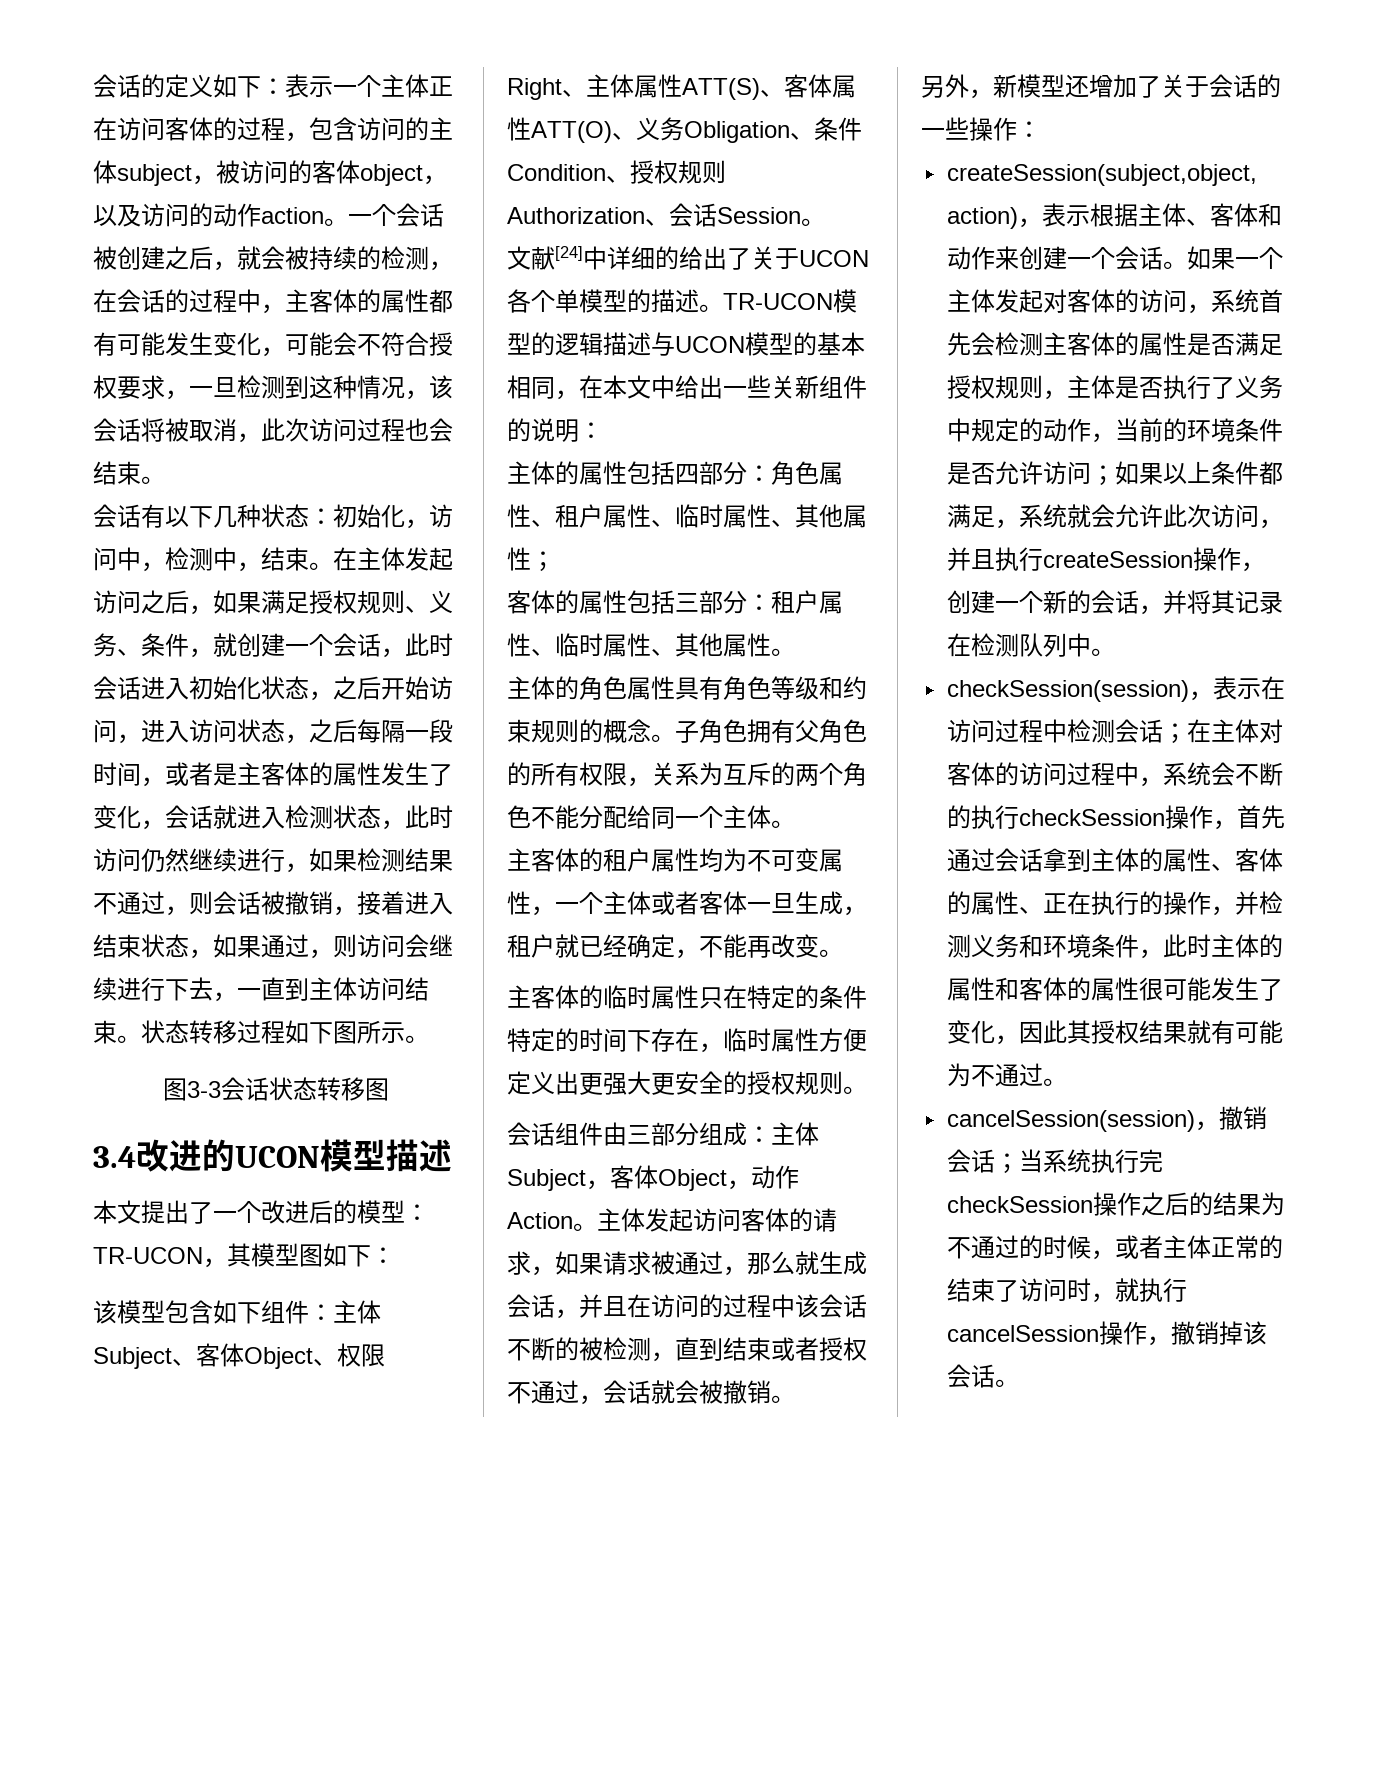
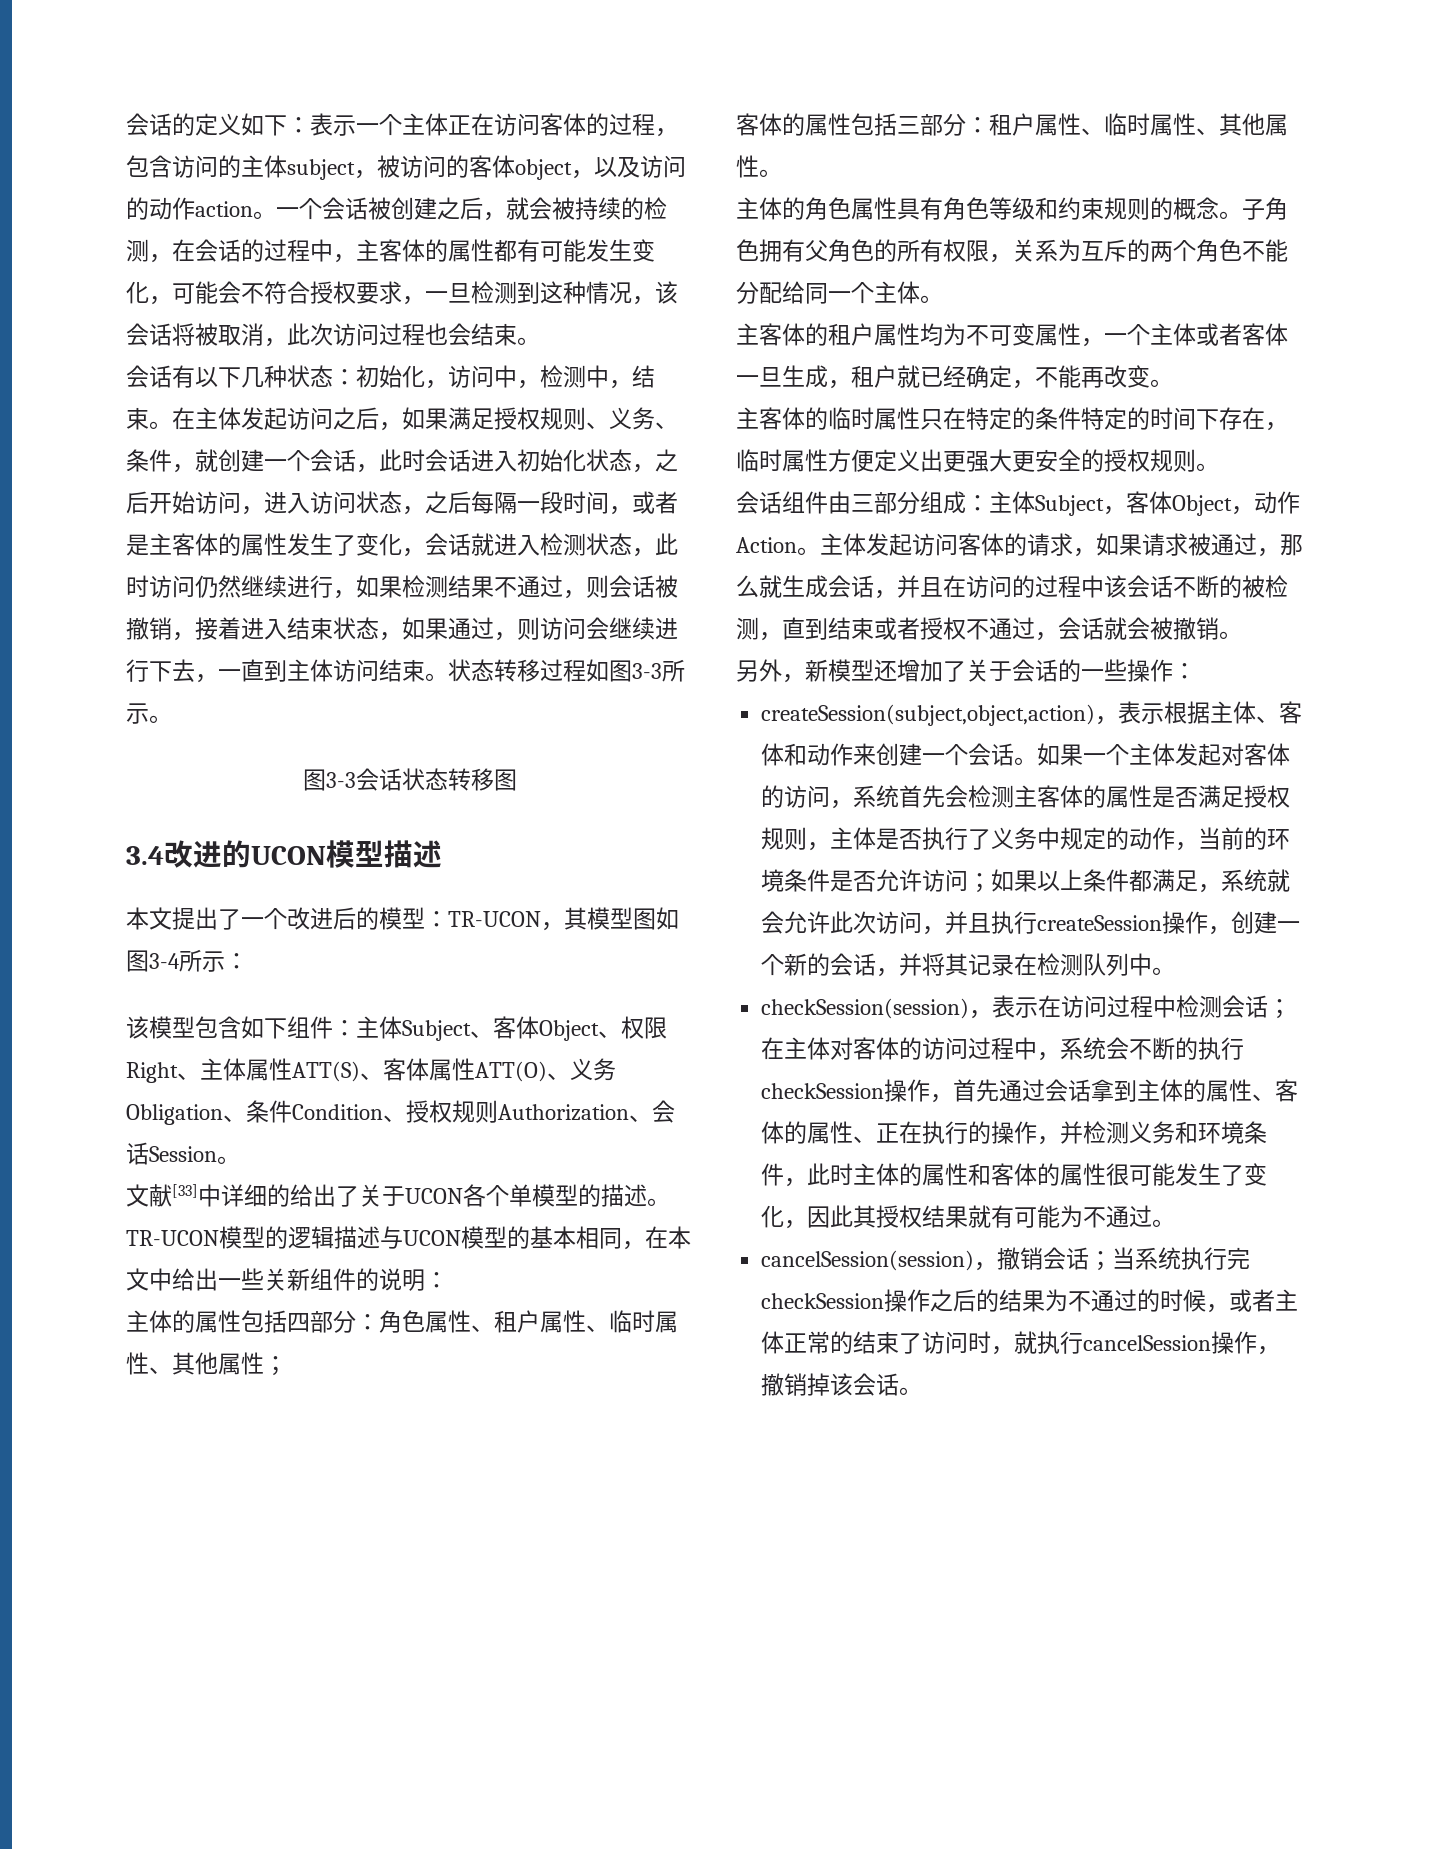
- 状态转移过程如下图所示。
+ 状态转移过程如图3-3所示。
- 本文提出了一个改进后的模型：TR-UCON，其模型图如下：
+ 本文提出了一个改进后的模型：TR-UCON，其模型图如图3-4所示：
- 文献[24]中详细的给出了关于UCON各个单模型的描述。
+ 文献[33]中详细的给出了关于UCON各个单模型的描述。

